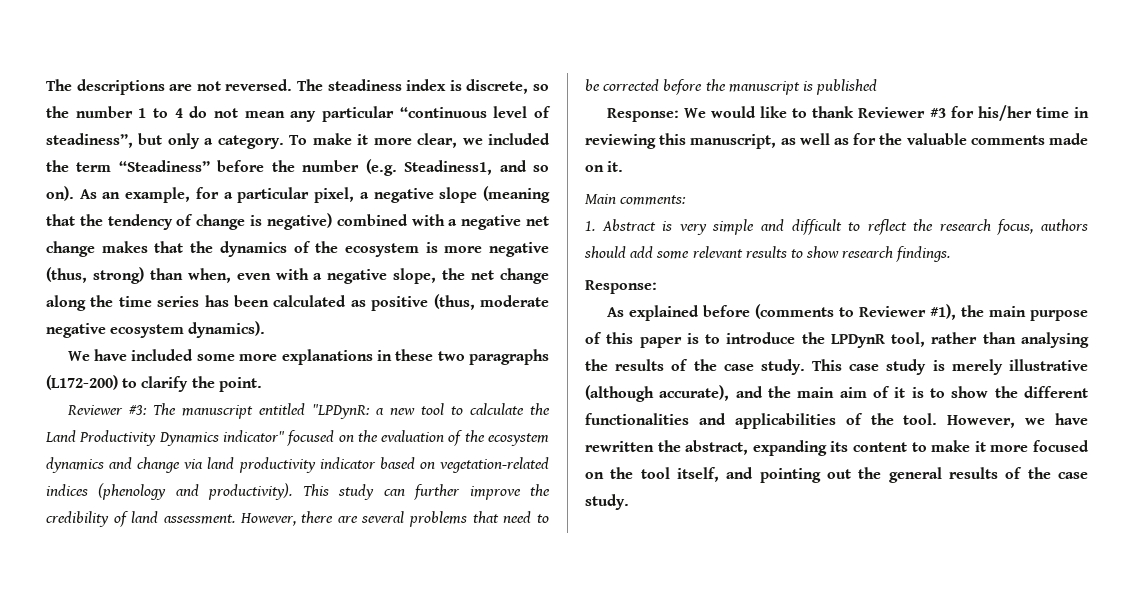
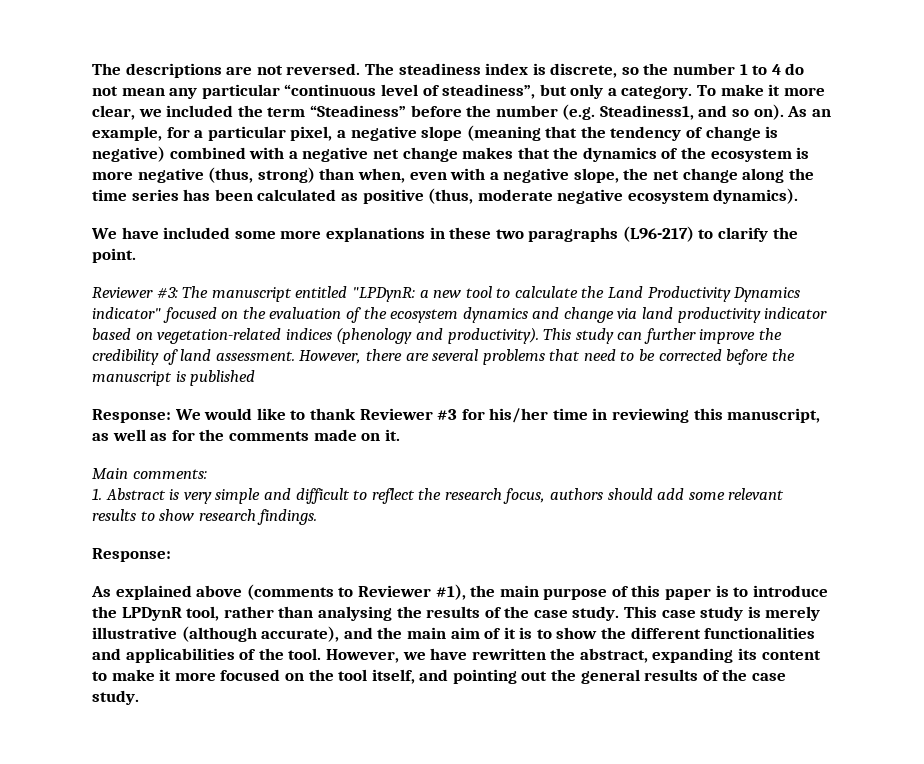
- We have included some more explanations in these two paragraphs (L172-200) to clarify the point.
+ We have included some more explanations in these two paragraphs (L96-217) to clarify the point.
- Response: We would like to thank Reviewer #3 for his/her time in reviewing this manuscript, as well as for the valuable comments made on it.
+ Response: We would like to thank Reviewer #3 for his/her time in reviewing this manuscript, as well as for the comments made on it.
- As explained before (comments to Reviewer #1), the main purpose of this paper is to introduce the LPDynR tool, rather than analysing the results of the case study.
+ As explained above (comments to Reviewer #1), the main purpose of this paper is to introduce the LPDynR tool, rather than analysing the results of the case study.

